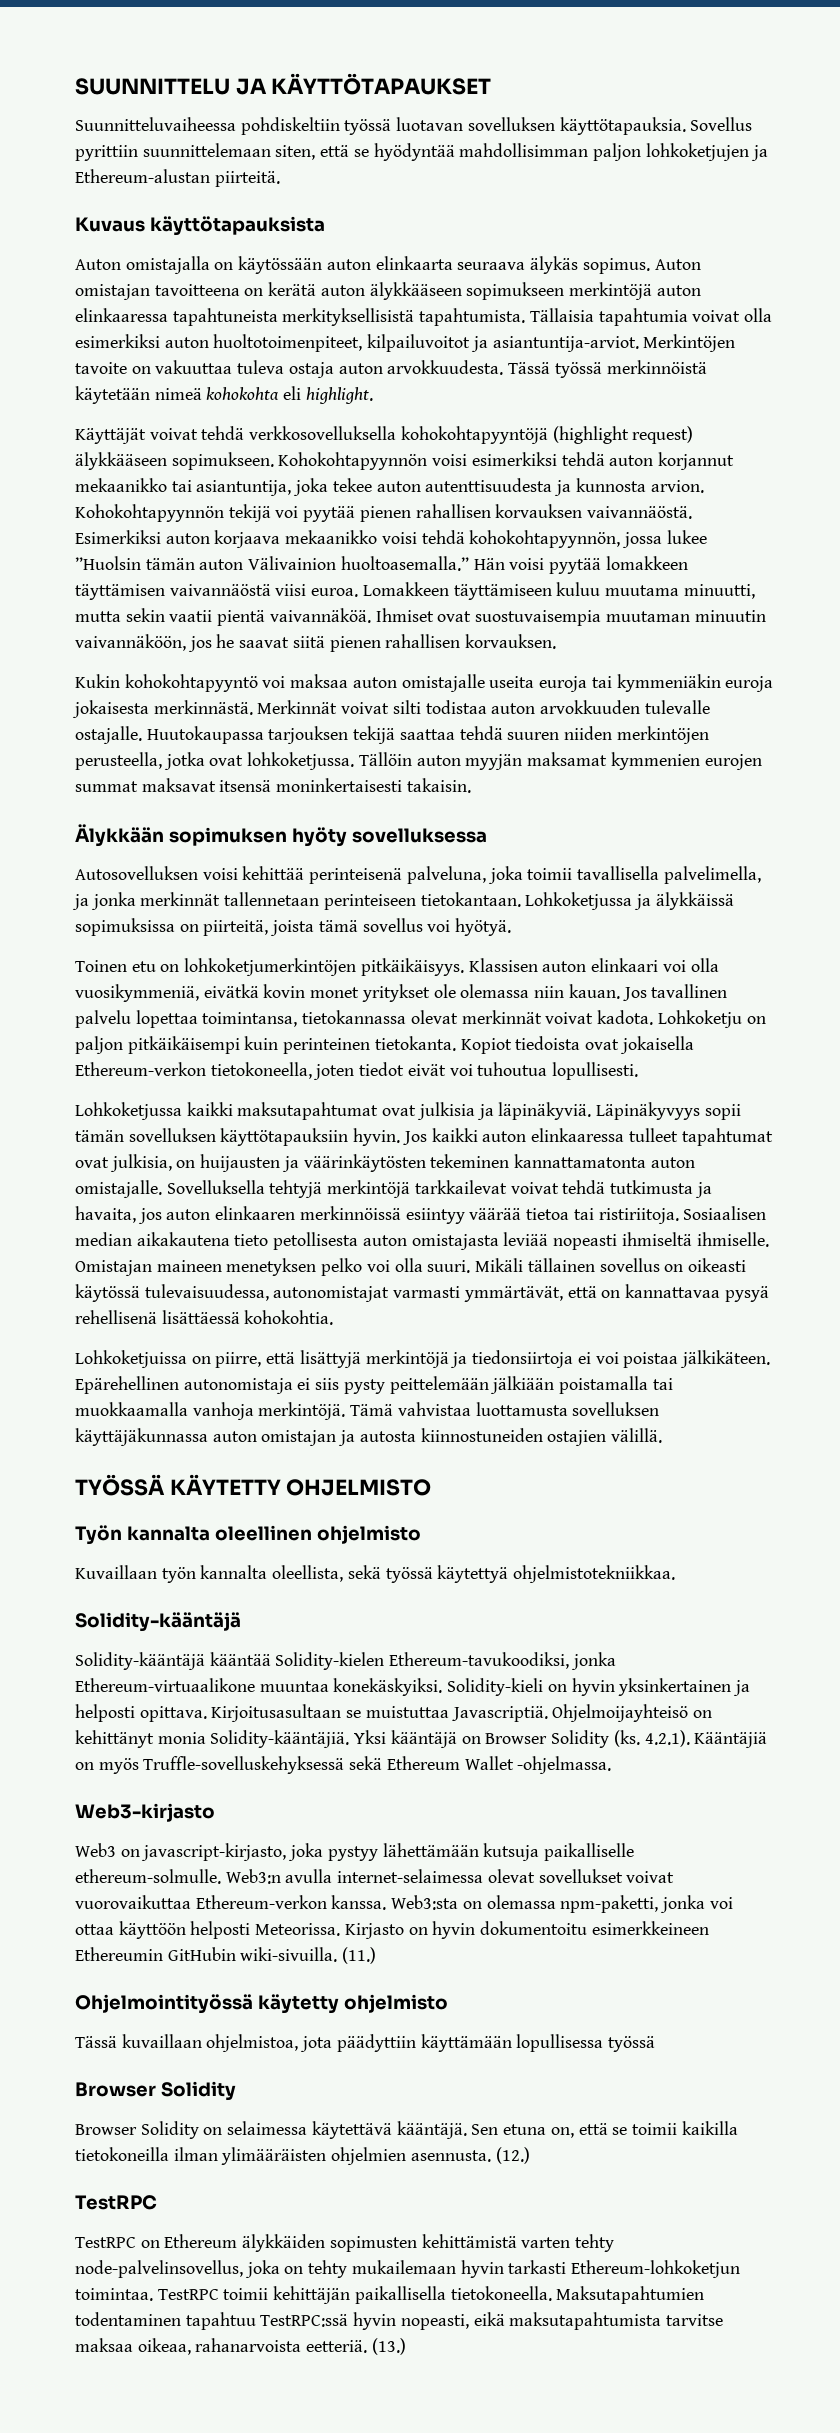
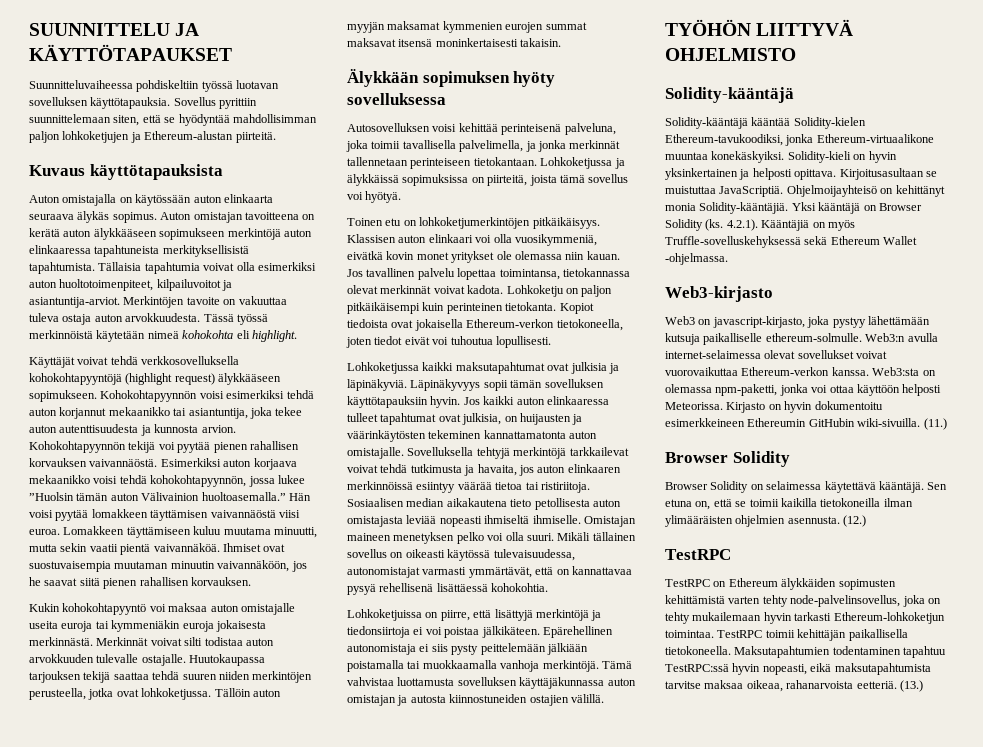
- TYÖSSÄ KÄYTETTY OHJELMISTO
+ TYÖHÖN LIITTYVÄ OHJELMISTO
- Työn kannalta oleellinen ohjelmisto
- Kuvaillaan työn kannalta oleellista, sekä työssä käytettyä ohjelmistotekniikkaa.
- Kirjoitusasultaan se muistuttaa Javascriptiä.
+ Kirjoitusasultaan se muistuttaa JavaScriptiä.
- Ohjelmointityössä käytetty ohjelmisto
- Tässä kuvaillaan ohjelmistoa, jota päädyttiin käyttämään lopullisessa työssä

